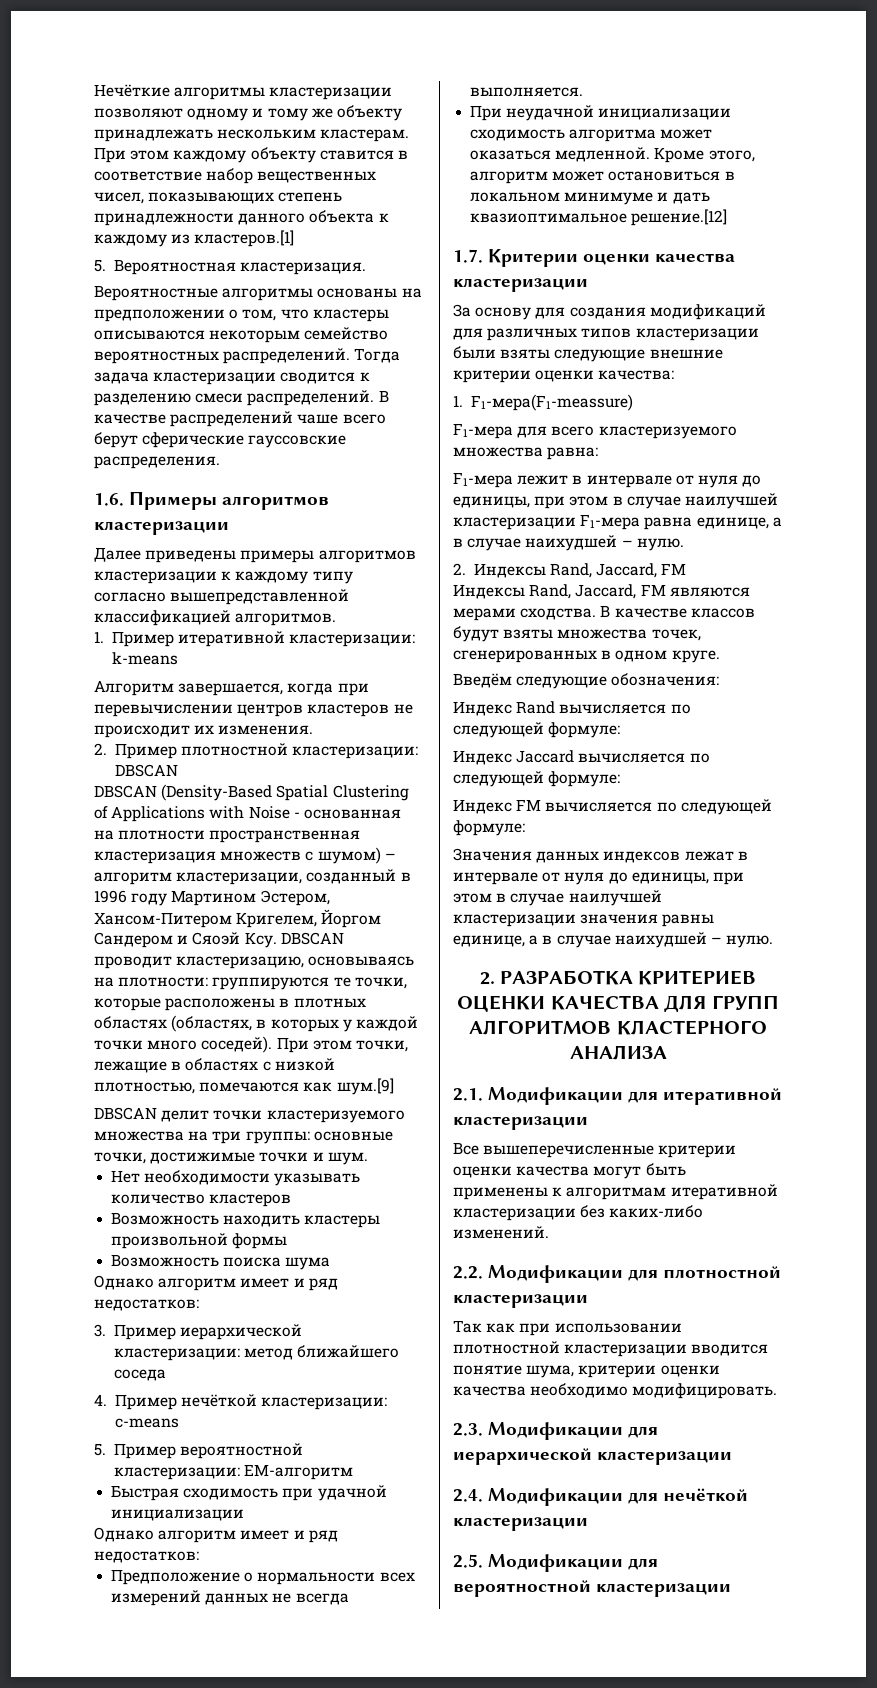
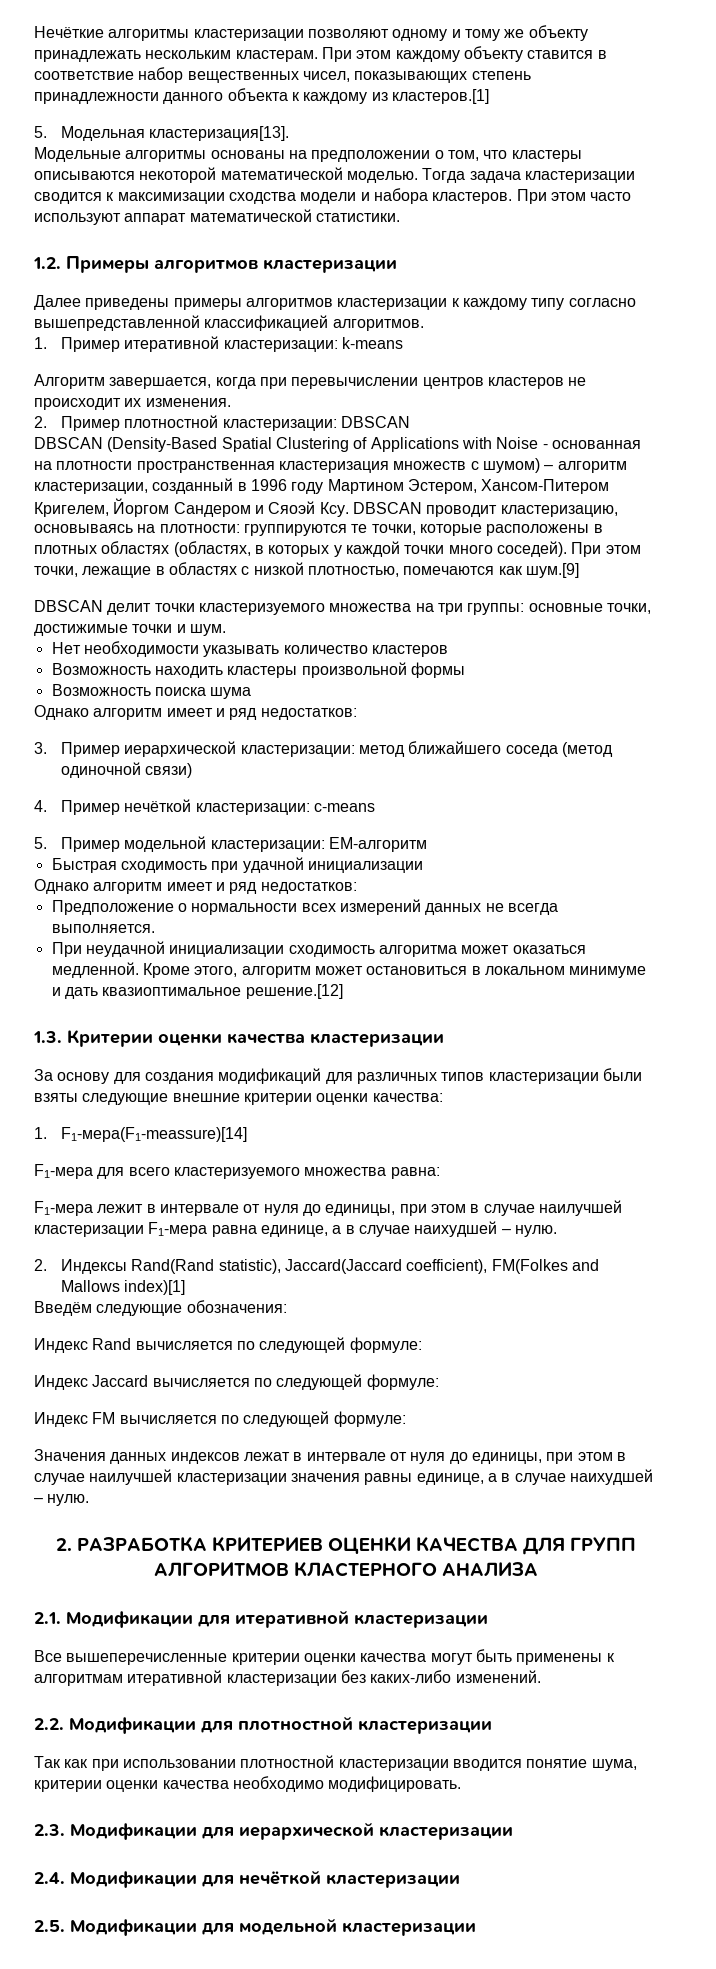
- 5. Вероятностная кластеризация.
- Вероятностные алгоритмы основаны на предположении о том, что кластеры описываются некоторым семейство вероятностных распределений.
+ 5. Модельная кластеризация[13].
+ Модельные алгоритмы основаны на предположении о том, что кластеры описываются некоторой математической моделью.
- Тогда задача кластеризации сводится к разделению смеси распределений. В качестве распределений чаше всего берут сферические гауссовские распределения.
- 1.6. Примеры алгоритмов кластеризации
+ Тогда задача кластеризации сводится к максимизации сходства модели и набора кластеров. При этом часто используют аппарат математической статистики.
+ 1.2. Примеры алгоритмов кластеризации
- 3. Пример иерархической кластеризации: метод ближайшего соседа
+ 3. Пример иерархической кластеризации: метод ближайшего соседа (метод одиночной связи)
- 5. Пример вероятностной кластеризации: EM-алгоритм
+ 5. Пример модельной кластеризации: EM-алгоритм
- 1.7. Критерии оценки качества кластеризации
+ 1.3. Критерии оценки качества кластеризации
- 1. F1-мера(F1-meassure)
+ 1. F1-мера(F1-meassure)[14]
- 2. Индексы Rand, Jaccard, FM
- Индексы Rand, Jaccard, FM являются мерами сходства. В качестве классов будут взяты множества точек, сгенерированных в одном круге.
+ 2. Индексы Rand(Rand statistic), Jaccard(Jaccard coefficient), FM(Folkes and Mallows index)[1]
- 2.5. Модификации для вероятностной кластеризации
+ 2.5. Модификации для модельной кластеризации

